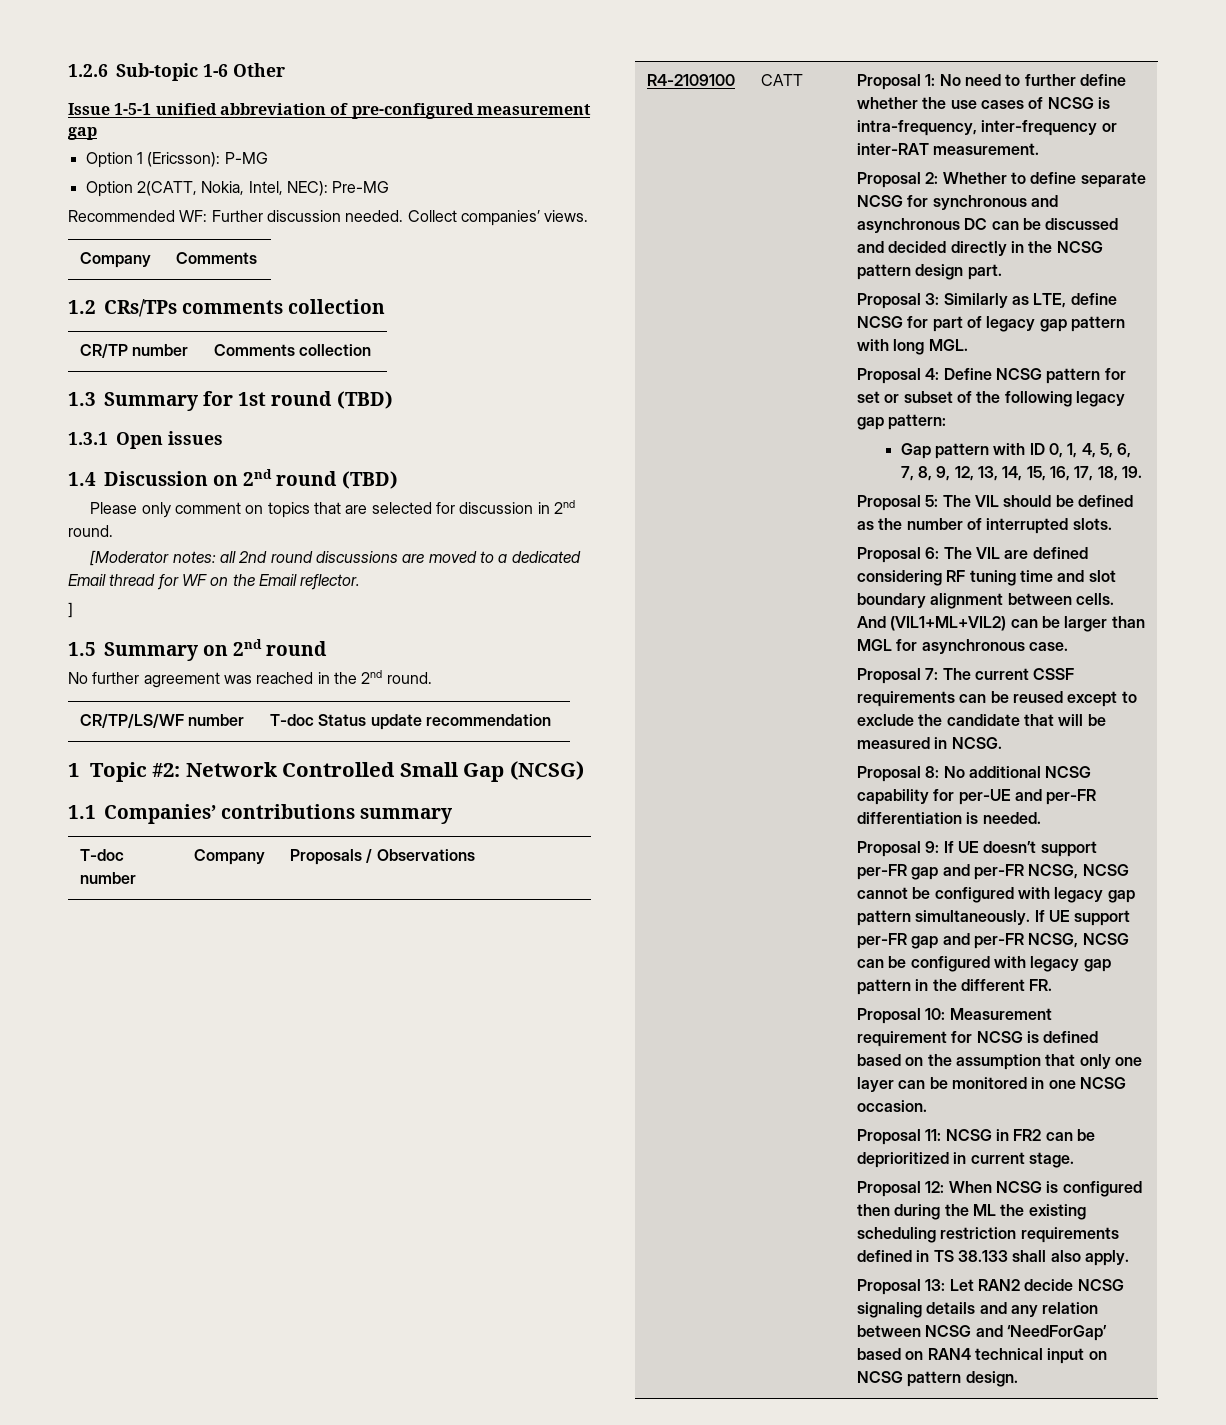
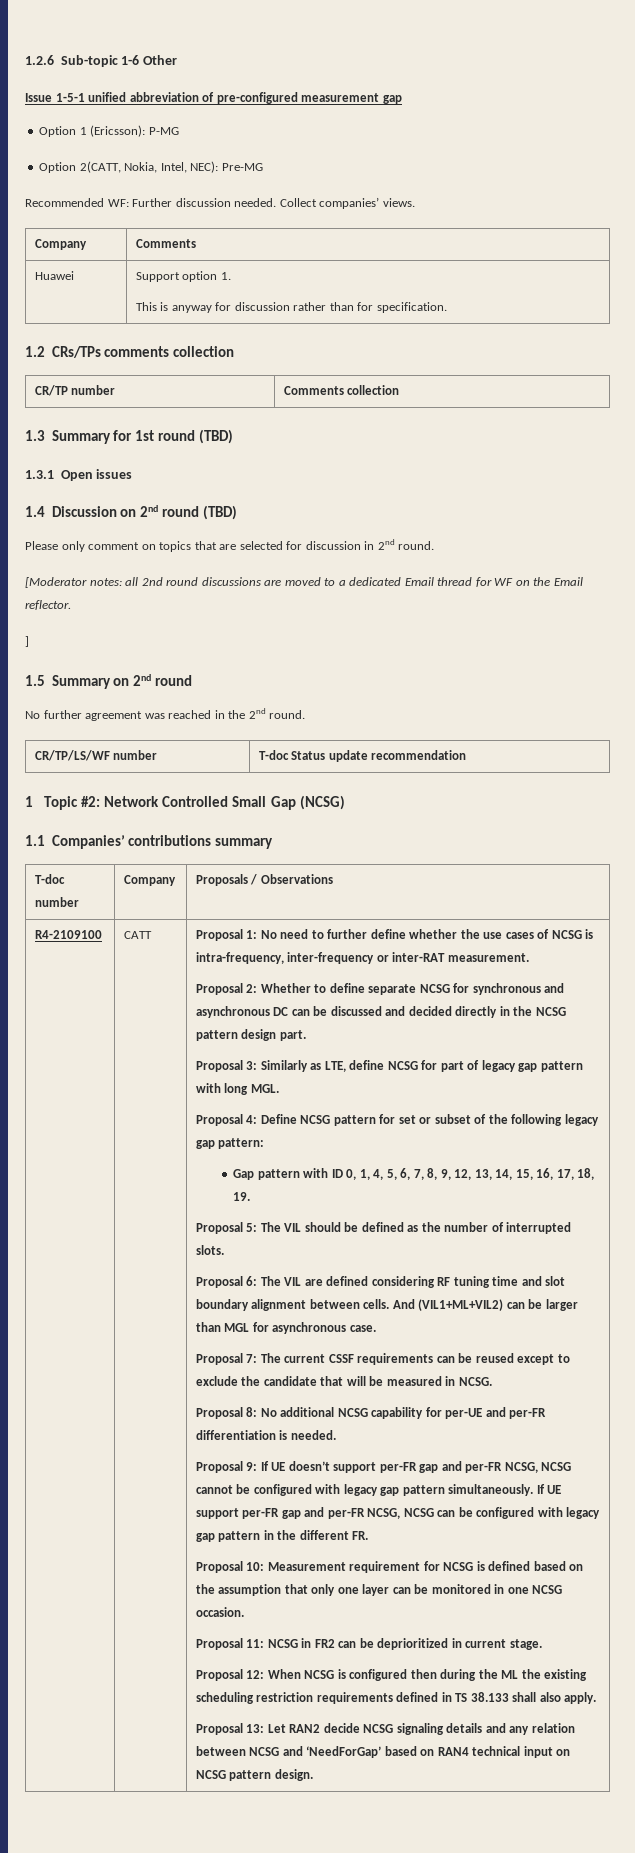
+ Huawei | Support option 1.
+ This is anyway for discussion rather than for specification.

